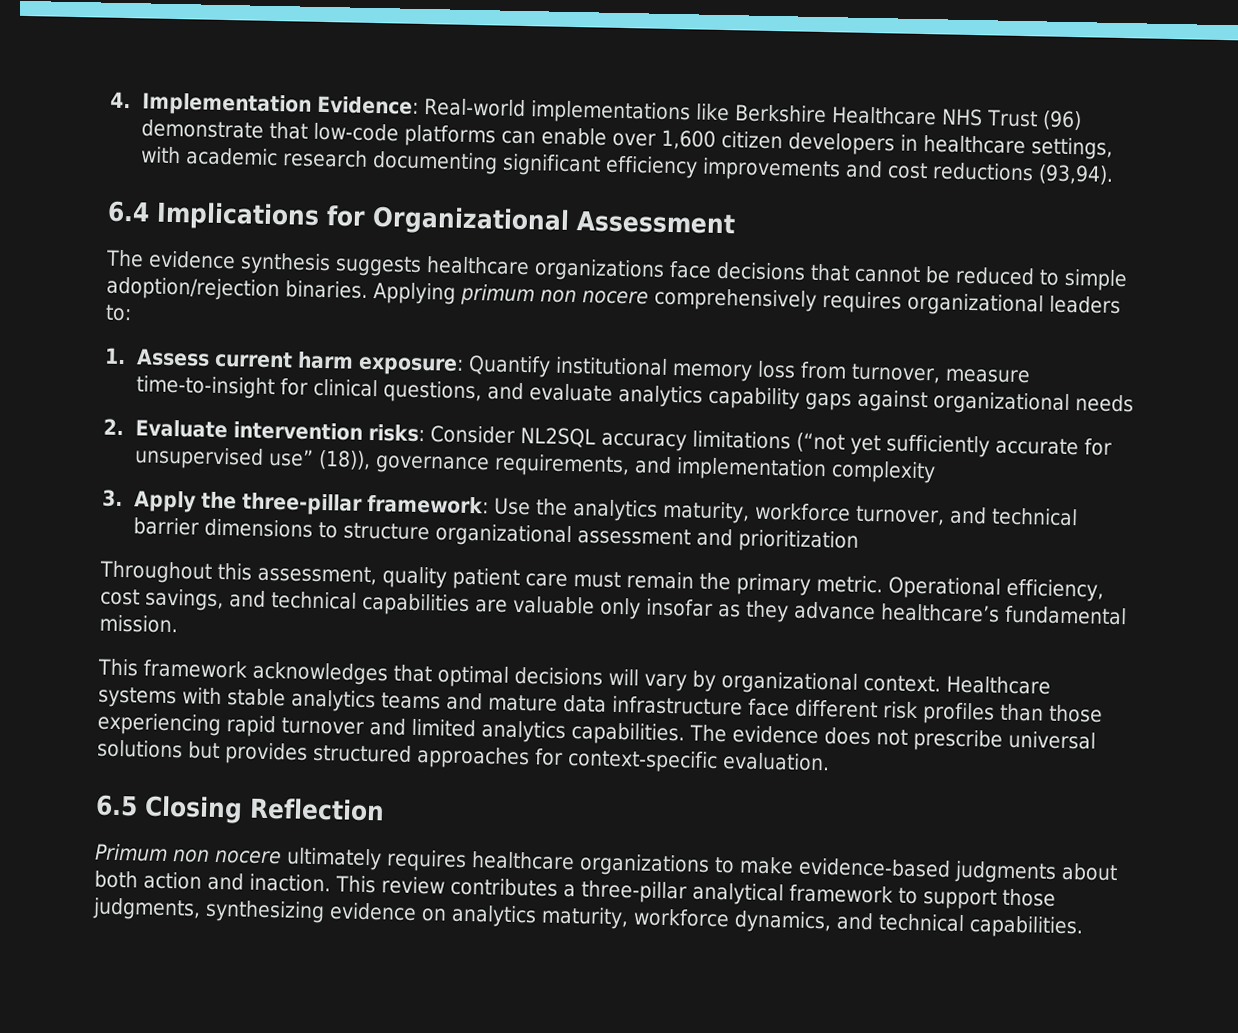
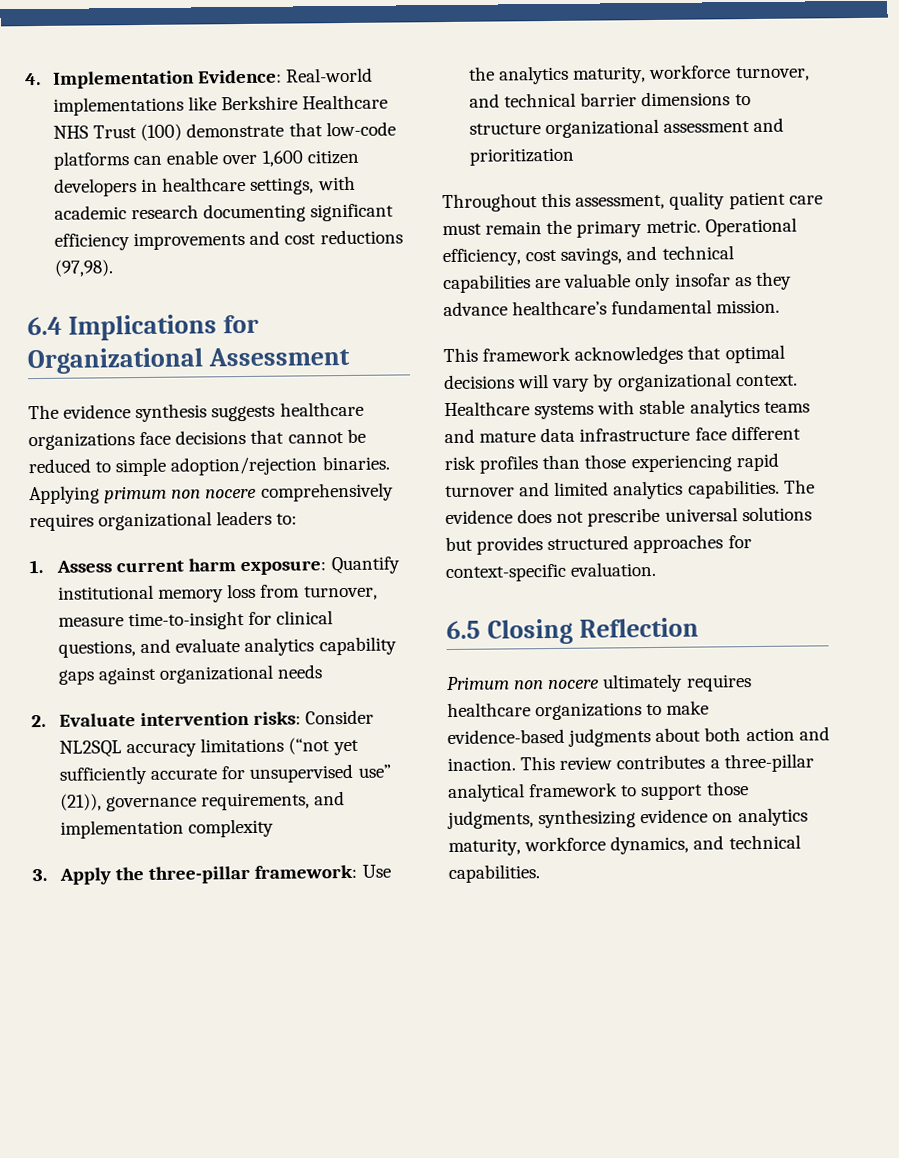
- 4. Implementation Evidence: Real-world implementations like Berkshire Healthcare NHS Trust (96) demonstrate that low-code platforms can enable over 1,600 citizen developers in healthcare settings, with academic research documenting significant efficiency improvements and cost reductions (93,94).
+ 4. Implementation Evidence: Real-world implementations like Berkshire Healthcare NHS Trust (100) demonstrate that low-code platforms can enable over 1,600 citizen developers in healthcare settings, with academic research documenting significant efficiency improvements and cost reductions (97,98).
- 2. Evaluate intervention risks: Consider NL2SQL accuracy limitations (“not yet sufficiently accurate for unsupervised use” (18)), governance requirements, and implementation complexity
+ 2. Evaluate intervention risks: Consider NL2SQL accuracy limitations (“not yet sufficiently accurate for unsupervised use” (21)), governance requirements, and implementation complexity

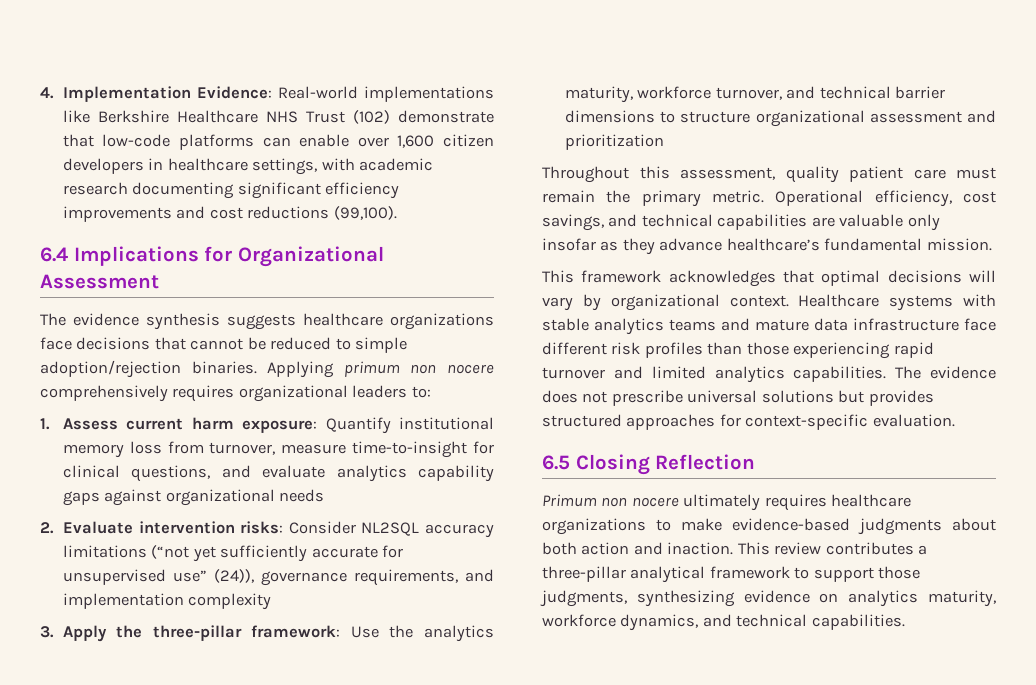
- 4. Implementation Evidence: Real-world implementations like Berkshire Healthcare NHS Trust (100) demonstrate that low-code platforms can enable over 1,600 citizen developers in healthcare settings, with academic research documenting significant efficiency improvements and cost reductions (97,98).
+ 4. Implementation Evidence: Real-world implementations like Berkshire Healthcare NHS Trust (102) demonstrate that low-code platforms can enable over 1,600 citizen developers in healthcare settings, with academic research documenting significant efficiency improvements and cost reductions (99,100).
- 2. Evaluate intervention risks: Consider NL2SQL accuracy limitations (“not yet sufficiently accurate for unsupervised use” (21)), governance requirements, and implementation complexity
+ 2. Evaluate intervention risks: Consider NL2SQL accuracy limitations (“not yet sufficiently accurate for unsupervised use” (24)), governance requirements, and implementation complexity

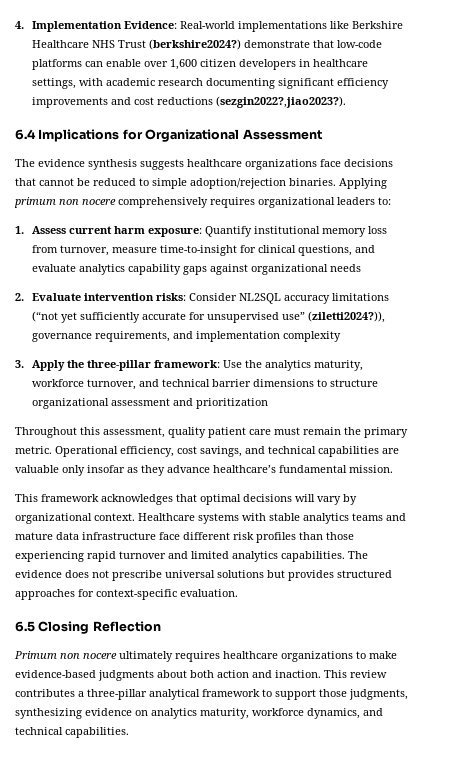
- 4. Implementation Evidence: Real-world implementations like Berkshire Healthcare NHS Trust (102) demonstrate that low-code platforms can enable over 1,600 citizen developers in healthcare settings, with academic research documenting significant efficiency improvements and cost reductions (99,100).
+ 4. Implementation Evidence: Real-world implementations like Berkshire Healthcare NHS Trust (berkshire2024?) demonstrate that low-code platforms can enable over 1,600 citizen developers in healthcare settings, with academic research documenting significant efficiency improvements and cost reductions (sezgin2022?,jiao2023?).
- 2. Evaluate intervention risks: Consider NL2SQL accuracy limitations (“not yet sufficiently accurate for unsupervised use” (24)), governance requirements, and implementation complexity
+ 2. Evaluate intervention risks: Consider NL2SQL accuracy limitations (“not yet sufficiently accurate for unsupervised use” (ziletti2024?)), governance requirements, and implementation complexity

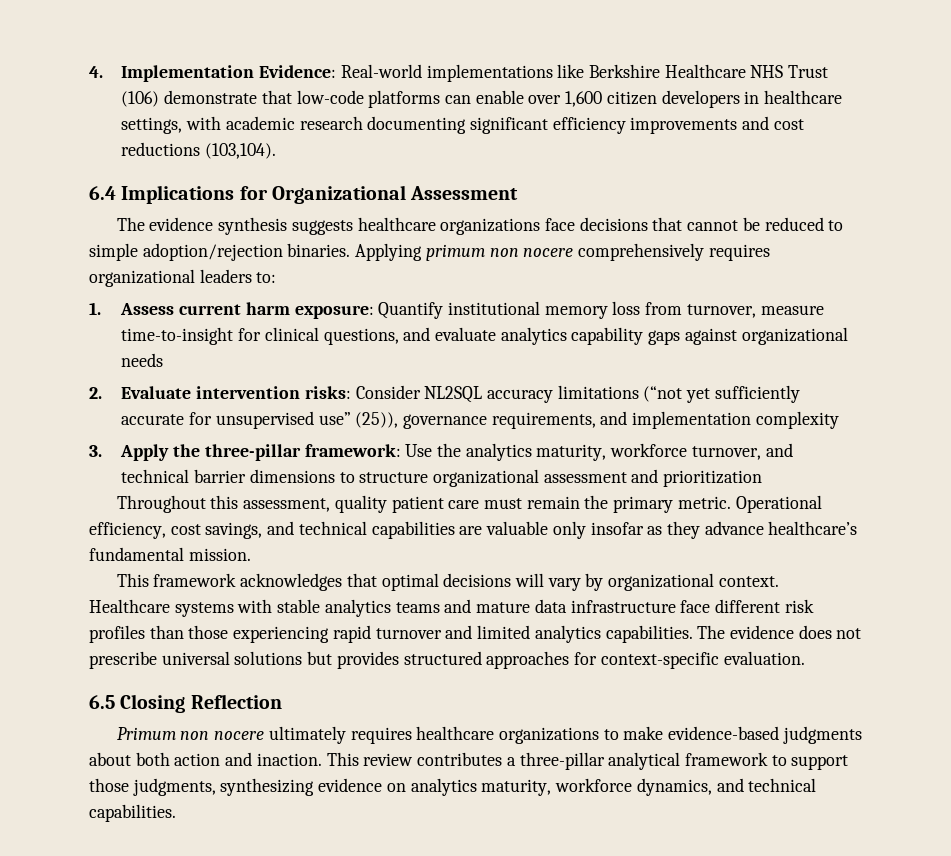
- 4. Implementation Evidence: Real-world implementations like Berkshire Healthcare NHS Trust (berkshire2024?) demonstrate that low-code platforms can enable over 1,600 citizen developers in healthcare settings, with academic research documenting significant efficiency improvements and cost reductions (sezgin2022?,jiao2023?).
+ 4. Implementation Evidence: Real-world implementations like Berkshire Healthcare NHS Trust (106) demonstrate that low-code platforms can enable over 1,600 citizen developers in healthcare settings, with academic research documenting significant efficiency improvements and cost reductions (103,104).
- 2. Evaluate intervention risks: Consider NL2SQL accuracy limitations (“not yet sufficiently accurate for unsupervised use” (ziletti2024?)), governance requirements, and implementation complexity
+ 2. Evaluate intervention risks: Consider NL2SQL accuracy limitations (“not yet sufficiently accurate for unsupervised use” (25)), governance requirements, and implementation complexity

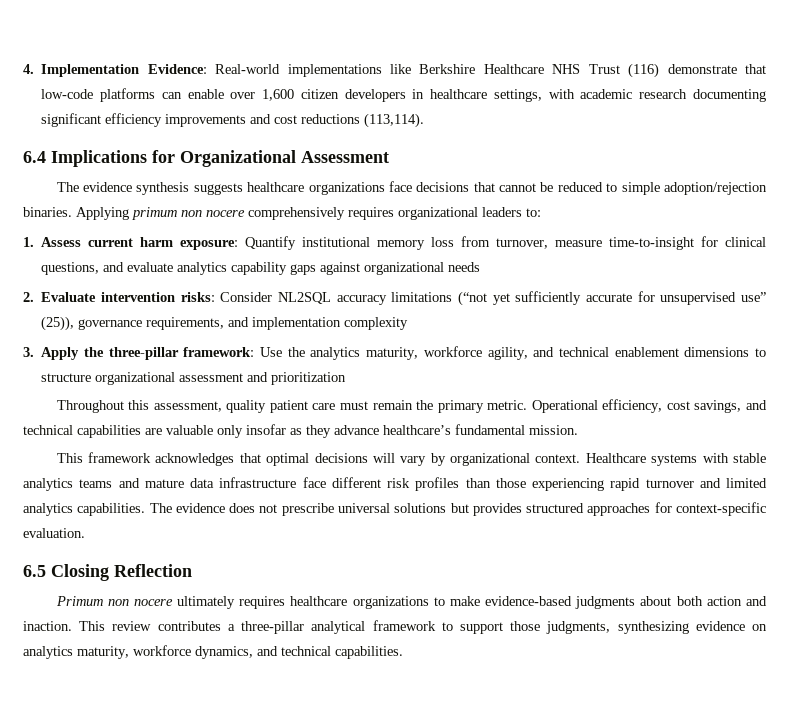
- 4. Implementation Evidence: Real-world implementations like Berkshire Healthcare NHS Trust (106) demonstrate that low-code platforms can enable over 1,600 citizen developers in healthcare settings, with academic research documenting significant efficiency improvements and cost reductions (103,104).
+ 4. Implementation Evidence: Real-world implementations like Berkshire Healthcare NHS Trust (116) demonstrate that low-code platforms can enable over 1,600 citizen developers in healthcare settings, with academic research documenting significant efficiency improvements and cost reductions (113,114).
- 3. Apply the three-pillar framework: Use the analytics maturity, workforce turnover, and technical barrier dimensions to structure organizational assessment and prioritization
+ 3. Apply the three-pillar framework: Use the analytics maturity, workforce agility, and technical enablement dimensions to structure organizational assessment and prioritization

